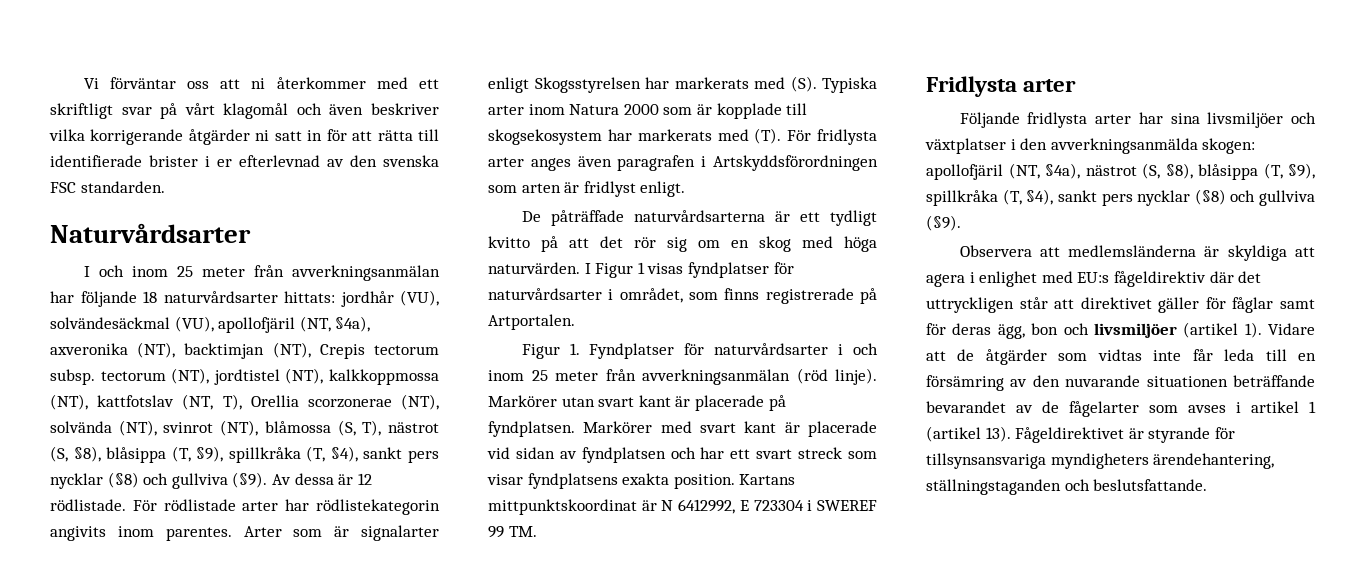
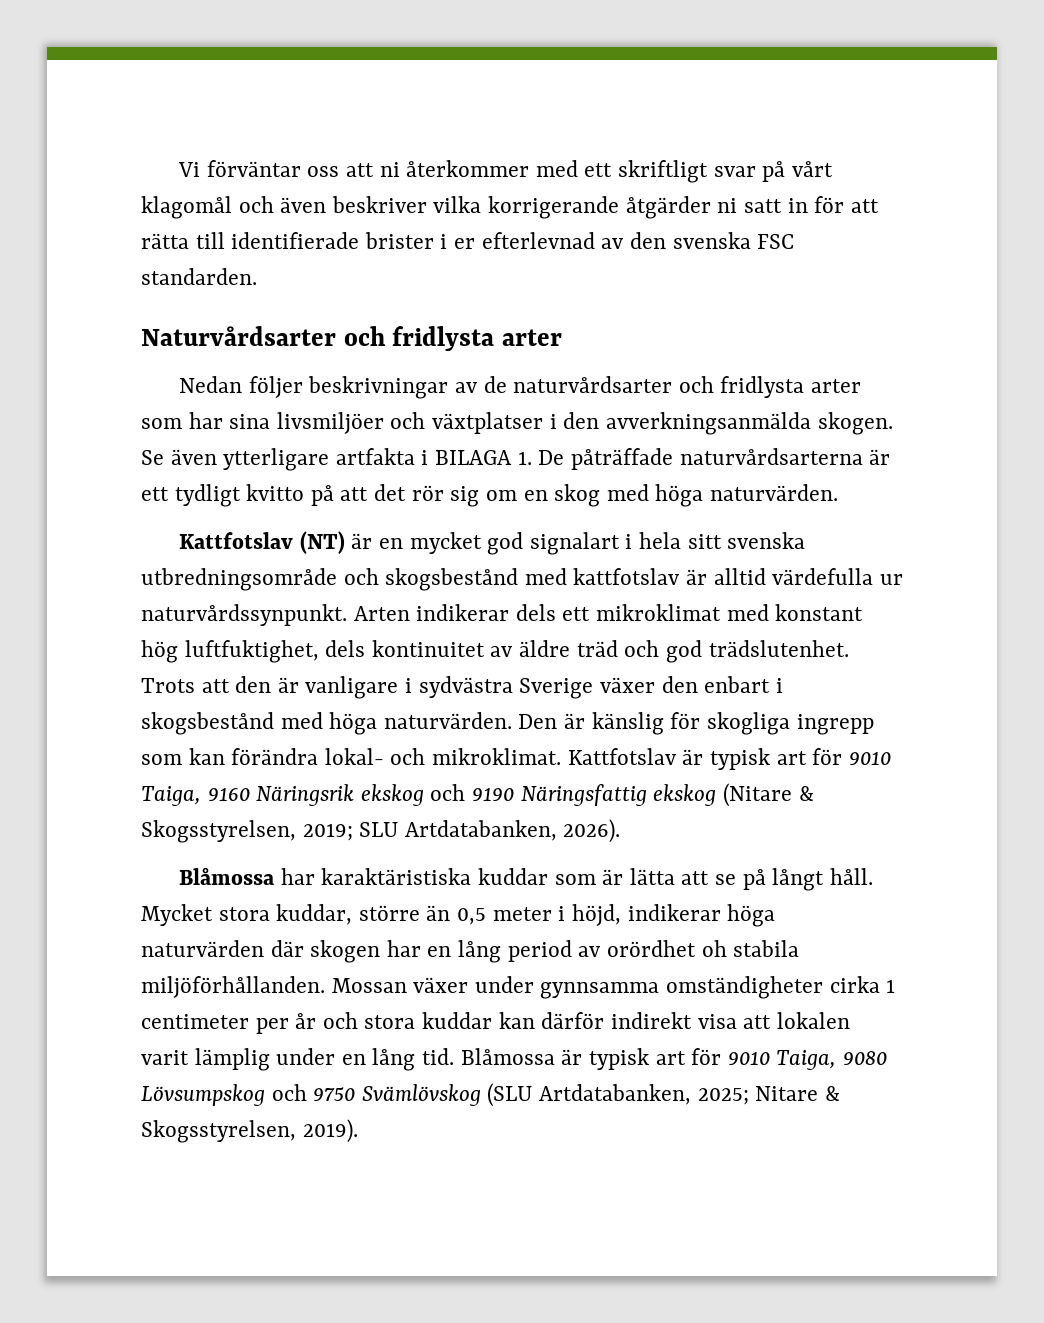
- Naturvårdsarter
- I och inom 25 meter från avverkningsanmälan har följande 18 naturvårdsarter hittats: jordhår (VU), solvändesäckmal (VU), apollofjäril (NT, §4a), axveronika (NT), backtimjan (NT), Crepis tectorum subsp. tectorum (NT), jordtistel (NT), kalkkoppmossa (NT), kattfotslav (NT, T), Orellia scorzonerae (NT), solvända (NT), svinrot (NT), blåmossa (S, T), nästrot (S, §8), blåsippa (T, §9), spillkråka (T, §4), sankt pers nycklar (§8) och gullviva (§9). Av dessa är 12 rödlistade. För rödlistade arter har rödlistekategorin angivits inom parentes. Arter som är signalarter enligt Skogsstyrelsen har markerats med (S). Typiska arter inom Natura 2000 som är kopplade till skogsekosystem har markerats med (T). För fridlysta arter anges även paragrafen i Artskyddsförordningen som arten är fridlyst enligt.
- De påträffade naturvårdsarterna är ett tydligt kvitto på att det rör sig om en skog med höga naturvärden. I Figur 1 visas fyndplatser för naturvårdsarter i området, som finns registrerade på Artportalen.
- Figur 1. Fyndplatser för naturvårdsarter i och inom 25 meter från avverkningsanmälan (röd linje). Markörer utan svart kant är placerade på fyndplatsen. Markörer med svart kant är placerade vid sidan av fyndplatsen och har ett svart streck som visar fyndplatsens exakta position. Kartans mittpunktskoordinat är N 6412992, E 723304 i SWEREF 99 TM.
- Fridlysta arter
- Följande fridlysta arter har sina livsmiljöer och växtplatser i den avverkningsanmälda skogen: apollofjäril (NT, §4a), nästrot (S, §8), blåsippa (T, §9), spillkråka (T, §4), sankt pers nycklar (§8) och gullviva (§9).
- Observera att medlemsländerna är skyldiga att agera i enlighet med EU:s fågeldirektiv där det uttryckligen står att direktivet gäller för fåglar samt för deras ägg, bon och livsmiljöer (artikel 1). Vidare att de åtgärder som vidtas inte får leda till en försämring av den nuvarande situationen beträffande bevarandet av de fågelarter som avses i artikel 1 (artikel 13). Fågeldirektivet är styrande för tillsynsansvariga myndigheters ärendehantering, ställningstaganden och beslutsfattande.
+ Naturvårdsarter och fridlysta arter
+ Nedan följer beskrivningar av de naturvårdsarter och fridlysta arter som har sina livsmiljöer och växtplatser i den avverkningsanmälda skogen. Se även ytterligare artfakta i BILAGA 1. De påträffade naturvårdsarterna är ett tydligt kvitto på att det rör sig om en skog med höga naturvärden.
+ Kattfotslav (NT) är en mycket god signalart i hela sitt svenska utbredningsområde och skogsbestånd med kattfotslav är alltid värdefulla ur naturvårdssynpunkt. Arten indikerar dels ett mikroklimat med konstant hög luftfuktighet, dels kontinuitet av äldre träd och god trädslutenhet. Trots att den är vanligare i sydvästra Sverige växer den enbart i skogsbestånd med höga naturvärden. Den är känslig för skogliga ingrepp som kan förändra lokal- och mikroklimat. Kattfotslav är typisk art för 9010 Taiga, 9160 Näringsrik ekskog och 9190 Näringsfattig ekskog (Nitare & Skogsstyrelsen, 2019; SLU Artdatabanken, 2026).
+ Blåmossa har karaktäristiska kuddar som är lätta att se på långt håll. Mycket stora kuddar, större än 0,5 meter i höjd, indikerar höga naturvärden där skogen har en lång period av orördhet oh stabila miljöförhållanden. Mossan växer under gynnsamma omständigheter cirka 1 centimeter per år och stora kuddar kan därför indirekt visa att lokalen varit lämplig under en lång tid. Blåmossa är typisk art för 9010 Taiga, 9080 Lövsumpskog och 9750 Svämlövskog (SLU Artdatabanken, 2025; Nitare & Skogsstyrelsen, 2019).

